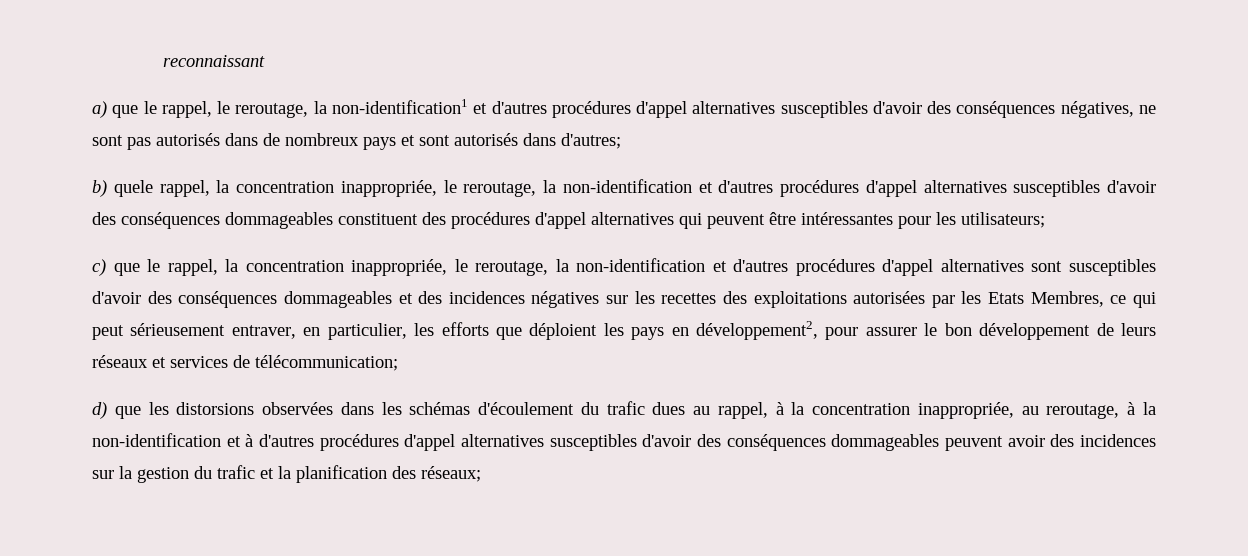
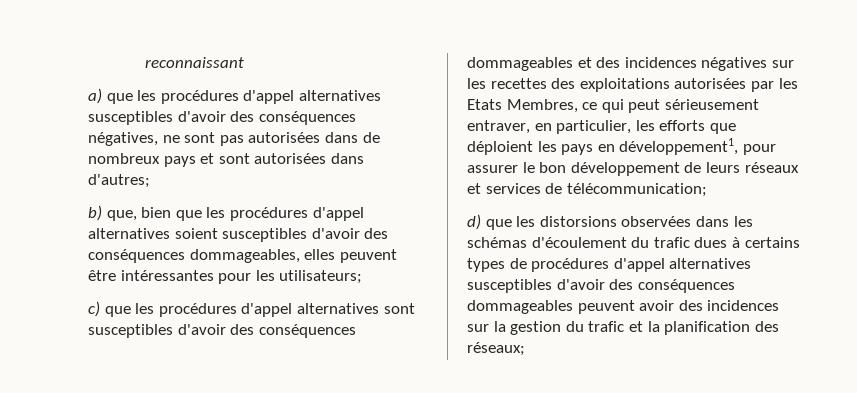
- a) que le rappel, le reroutage, la non-identification1 et d'autres procédures d'appel alternatives susceptibles d'avoir des conséquences négatives, ne sont pas autorisés dans de nombreux pays et sont autorisés dans d'autres;
+ a) que les procédures d'appel alternatives susceptibles d'avoir des conséquences négatives, ne sont pas autorisées dans de nombreux pays et sont autorisées dans d'autres;
- b) quele rappel, la concentration inappropriée, le reroutage, la non-identification et d'autres procédures d'appel alternatives susceptibles d'avoir des conséquences dommageables constituent des procédures d'appel alternatives qui peuvent être intéressantes pour les utilisateurs;
+ b) que, bien que les procédures d'appel alternatives soient susceptibles d'avoir des conséquences dommageables, elles peuvent être intéressantes pour les utilisateurs;
- c) que le rappel, la concentration inappropriée, le reroutage, la non-identification et d'autres procédures d'appel alternatives sont susceptibles d'avoir des conséquences dommageables et des incidences négatives sur les recettes des exploitations autorisées par les Etats Membres, ce qui peut sérieusement entraver, en particulier, les efforts que déploient les pays en développement2, pour assurer le bon développement de leurs réseaux et services de télécommunication;
+ c) que les procédures d'appel alternatives sont susceptibles d'avoir des conséquences dommageables et des incidences négatives sur les recettes des exploitations autorisées par les Etats Membres, ce qui peut sérieusement entraver, en particulier, les efforts que déploient les pays en développement1, pour assurer le bon développement de leurs réseaux et services de télécommunication;
- d) que les distorsions observées dans les schémas d'écoulement du trafic dues au rappel, à la concentration inappropriée, au reroutage, à la non-identification et à d'autres procédures d'appel alternatives susceptibles d'avoir des conséquences dommageables peuvent avoir des incidences sur la gestion du trafic et la planification des réseaux;
+ d) que les distorsions observées dans les schémas d'écoulement du trafic dues à certains types de procédures d'appel alternatives susceptibles d'avoir des conséquences dommageables peuvent avoir des incidences sur la gestion du trafic et la planification des réseaux;

